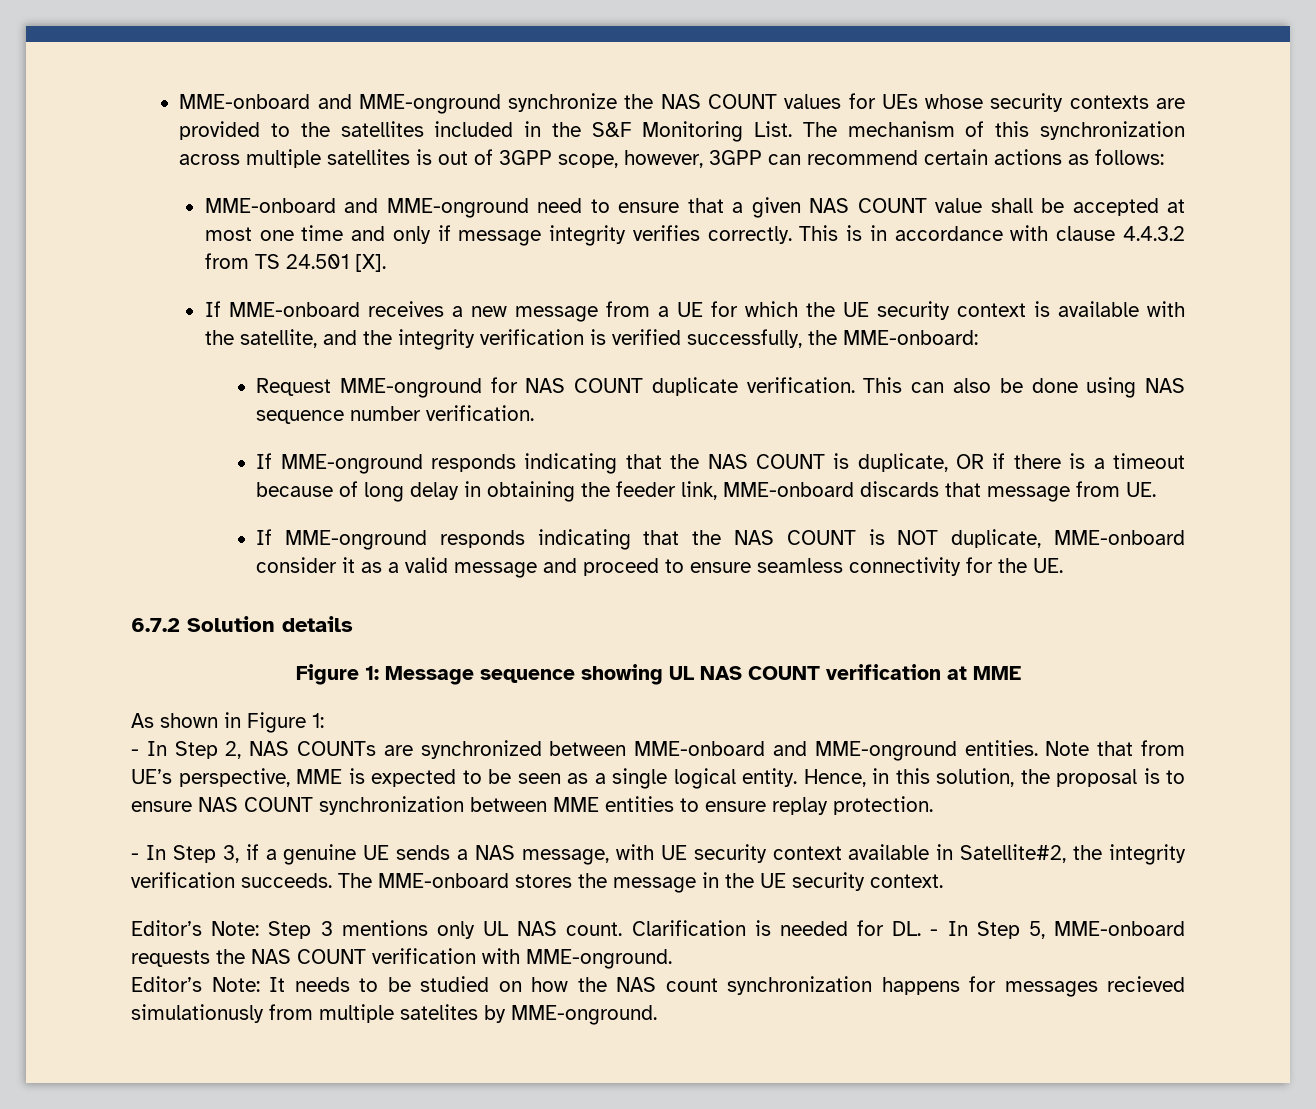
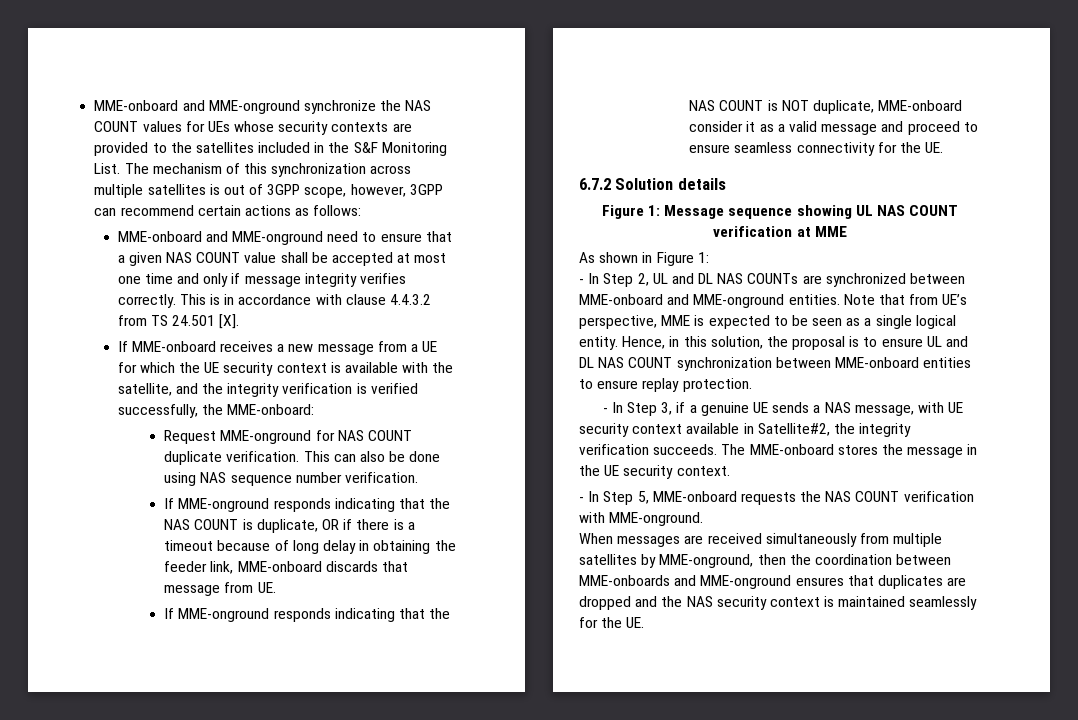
- - In Step 2, NAS COUNTs are synchronized between MME-onboard and MME-onground entities.
+ - In Step 2, UL and DL NAS COUNTs are synchronized between MME-onboard and MME-onground entities.
- Hence, in this solution, the proposal is to ensure NAS COUNT synchronization between MME entities to ensure replay protection.
+ Hence, in this solution, the proposal is to ensure UL and DL NAS COUNT synchronization between MME-onboard entities to ensure replay protection.
- Editor’s Note: Step 3 mentions only UL NAS count. Clarification is needed for DL. - In Step 5, MME-onboard requests the NAS COUNT verification with MME-onground.
+ - In Step 5, MME-onboard requests the NAS COUNT verification with MME-onground.
- Editor’s Note: It needs to be studied on how the NAS count synchronization happens for messages recieved simulationusly from multiple satelites by MME-onground.
+ When messages are received simultaneously from multiple satellites by MME-onground, then the coordination between MME-onboards and MME-onground ensures that duplicates are dropped and the NAS security context is maintained seamlessly for the UE.

